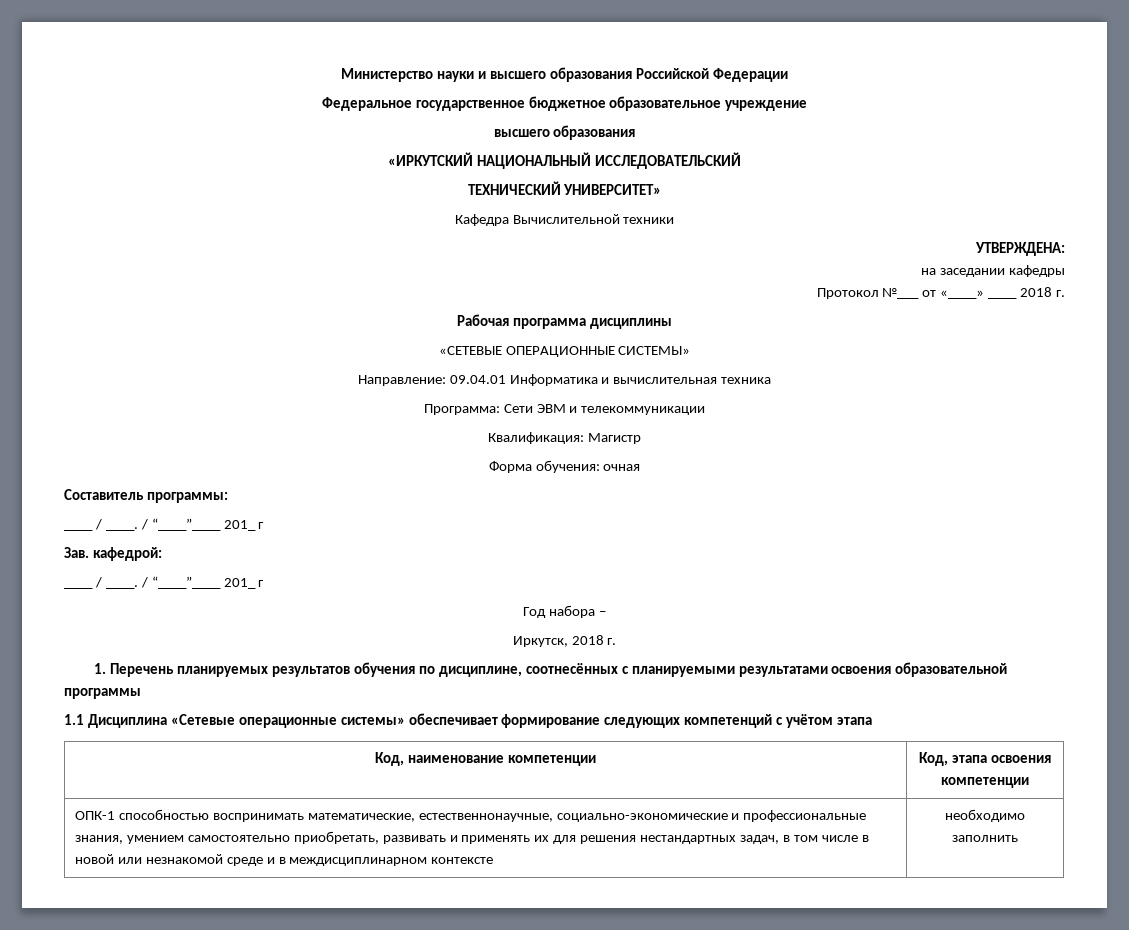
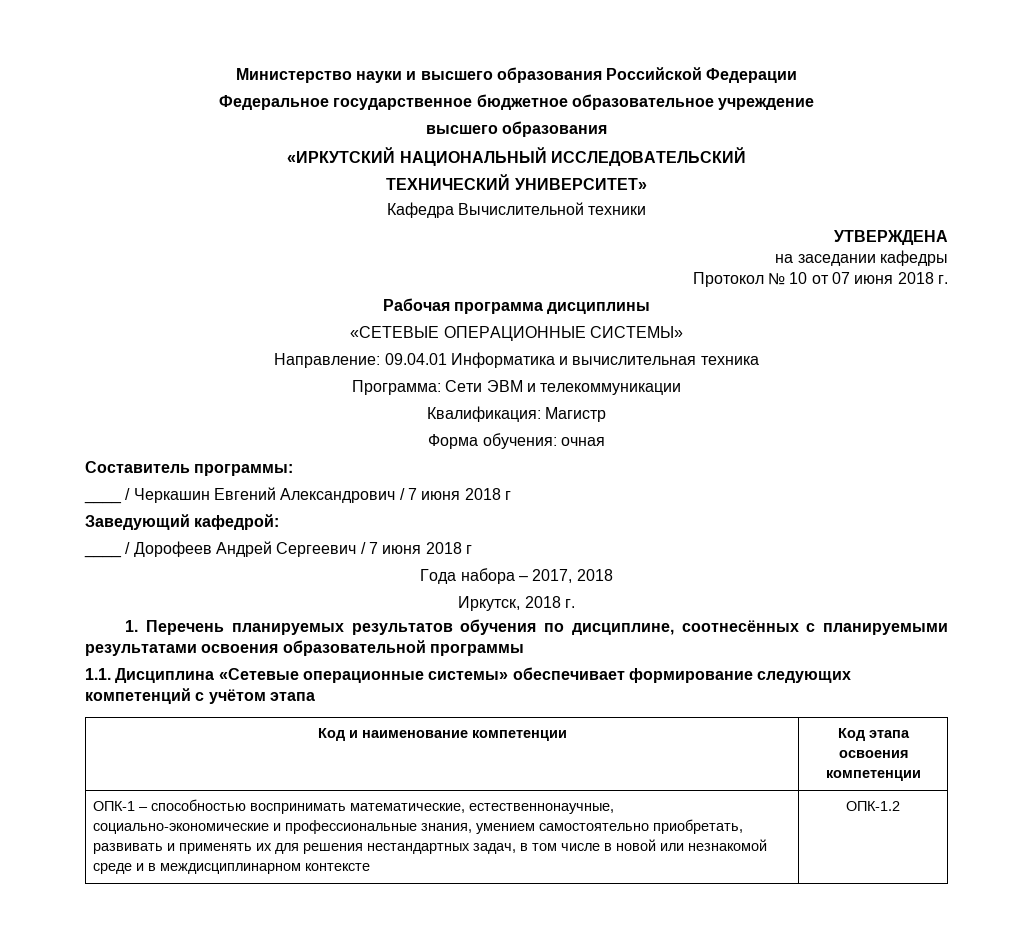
- УТВЕРЖДЕНА:
+ УТВЕРЖДЕНА
- Протокол №___ от «____» ____ 2018 г.
+ Протокол № 10 от 07 июня 2018 г.
  Составитель программы:
- ____ / ____. / “____”____ 201_ г
- Зав. кафедрой:
- ____ / ____. / “____”____ 201_ г
- Год набора –
+ ____ / Черкашин Евгений Александрович / 7 июня 2018 г
+ Заведующий кафедрой:
+ ____ / Дорофеев Андрей Сергеевич / 7 июня 2018 г
+ Года набора – 2017, 2018
- 1.1 Дисциплина «Сетевые операционные системы» обеспечивает формирование следующих компетенций с учётом этапа
+ 1.1. Дисциплина «Сетевые операционные системы» обеспечивает формирование следующих компетенций с учётом этапа
- Код, наименование компетенции | Код, этапа освоения компетенции
+ Код и наименование компетенции | Код этапа освоения компетенции
- ОПК-1 способностью воспринимать математические, естественнонаучные, социально-экономические и профессиональные знания, умением самостоятельно приобретать, развивать и применять их для решения нестандартных задач, в том числе в новой или незнакомой среде и в междисциплинарном контексте | необходимо заполнить
+ ОПК-1 – способностью воспринимать математические, естественнонаучные, социально-экономические и профессиональные знания, умением самостоятельно приобретать, развивать и применять их для решения нестандартных задач, в том числе в новой или незнакомой среде и в междисциплинарном контексте | ОПК-1.2

